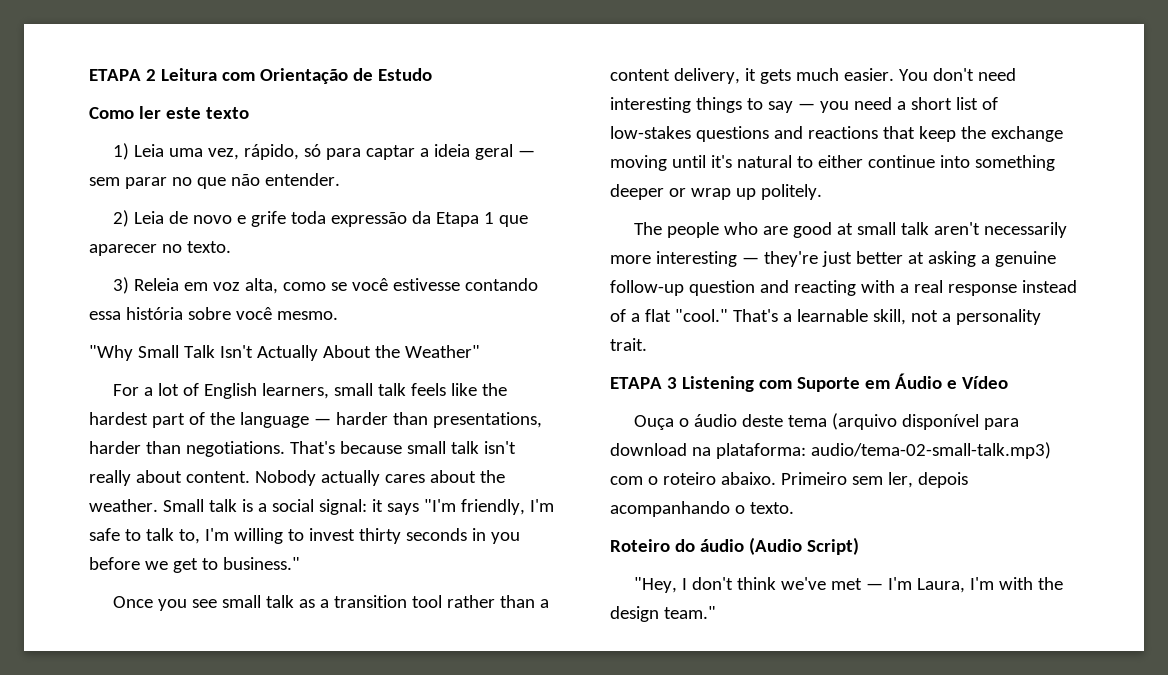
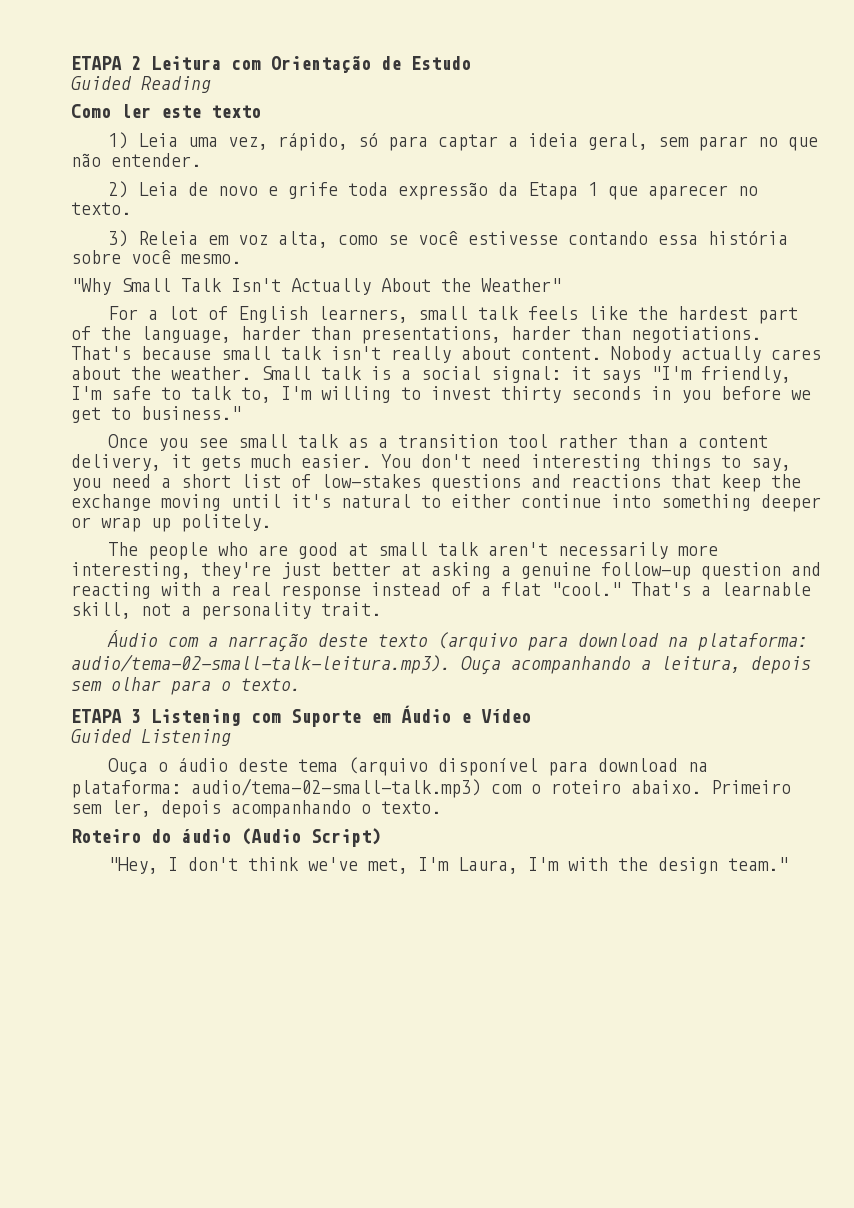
+ Guided Reading
- 1) Leia uma vez, rápido, só para captar a ideia geral — sem parar no que não entender.
+ 1) Leia uma vez, rápido, só para captar a ideia geral, sem parar no que não entender.
- For a lot of English learners, small talk feels like the hardest part of the language — harder than presentations, harder than negotiations.
+ For a lot of English learners, small talk feels like the hardest part of the language, harder than presentations, harder than negotiations.
- You don't need interesting things to say — you need a short list of low-stakes questions and reactions that keep the exchange moving until it's natural to either continue into something deeper or wrap up politely.
+ You don't need interesting things to say, you need a short list of low-stakes questions and reactions that keep the exchange moving until it's natural to either continue into something deeper or wrap up politely.
- The people who are good at small talk aren't necessarily more interesting — they're just better at asking a genuine follow-up question and reacting with a real response instead of a flat "cool."
+ The people who are good at small talk aren't necessarily more interesting, they're just better at asking a genuine follow-up question and reacting with a real response instead of a flat "cool."
+ Áudio com a narração deste texto (arquivo para download na plataforma: audio/tema-02-small-talk-leitura.mp3). Ouça acompanhando a leitura, depois sem olhar para o texto.
+ Guided Listening
- "Hey, I don't think we've met — I'm Laura, I'm with the design team."
+ "Hey, I don't think we've met, I'm Laura, I'm with the design team."

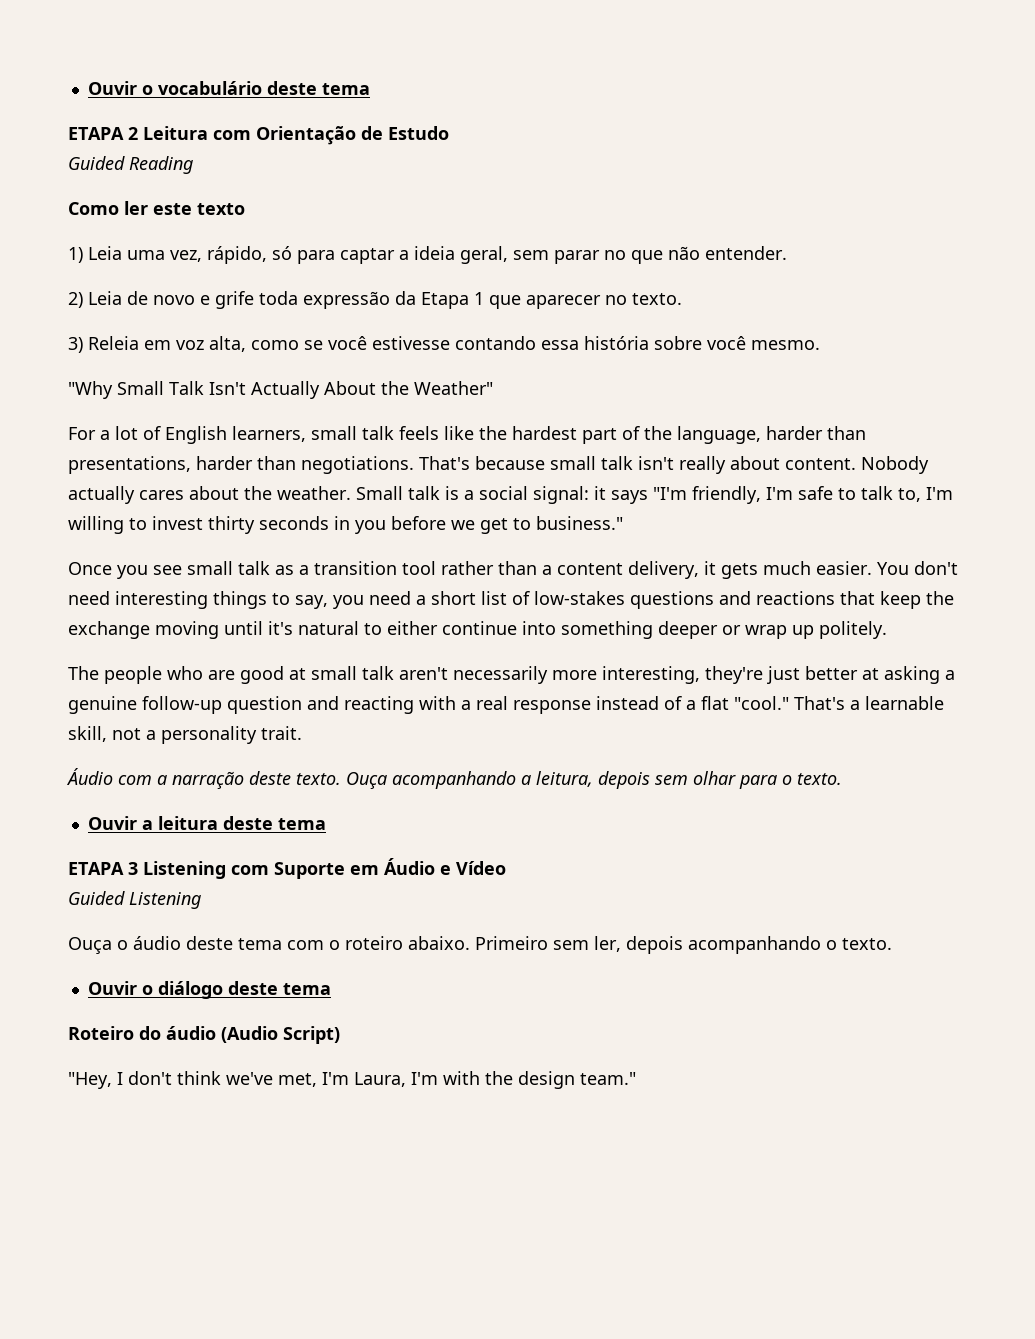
+ Ouvir o vocabulário deste tema
- Áudio com a narração deste texto (arquivo para download na plataforma: audio/tema-02-small-talk-leitura.mp3). Ouça acompanhando a leitura, depois sem olhar para o texto.
+ Áudio com a narração deste texto. Ouça acompanhando a leitura, depois sem olhar para o texto.
+ Ouvir a leitura deste tema
- Ouça o áudio deste tema (arquivo disponível para download na plataforma: audio/tema-02-small-talk.mp3) com o roteiro abaixo.
+ Ouça o áudio deste tema com o roteiro abaixo.
+ Ouvir o diálogo deste tema

